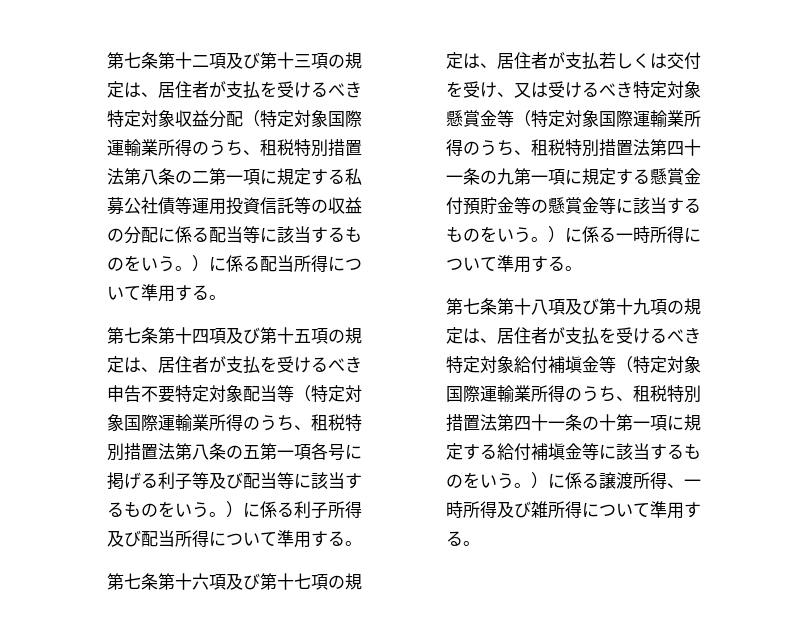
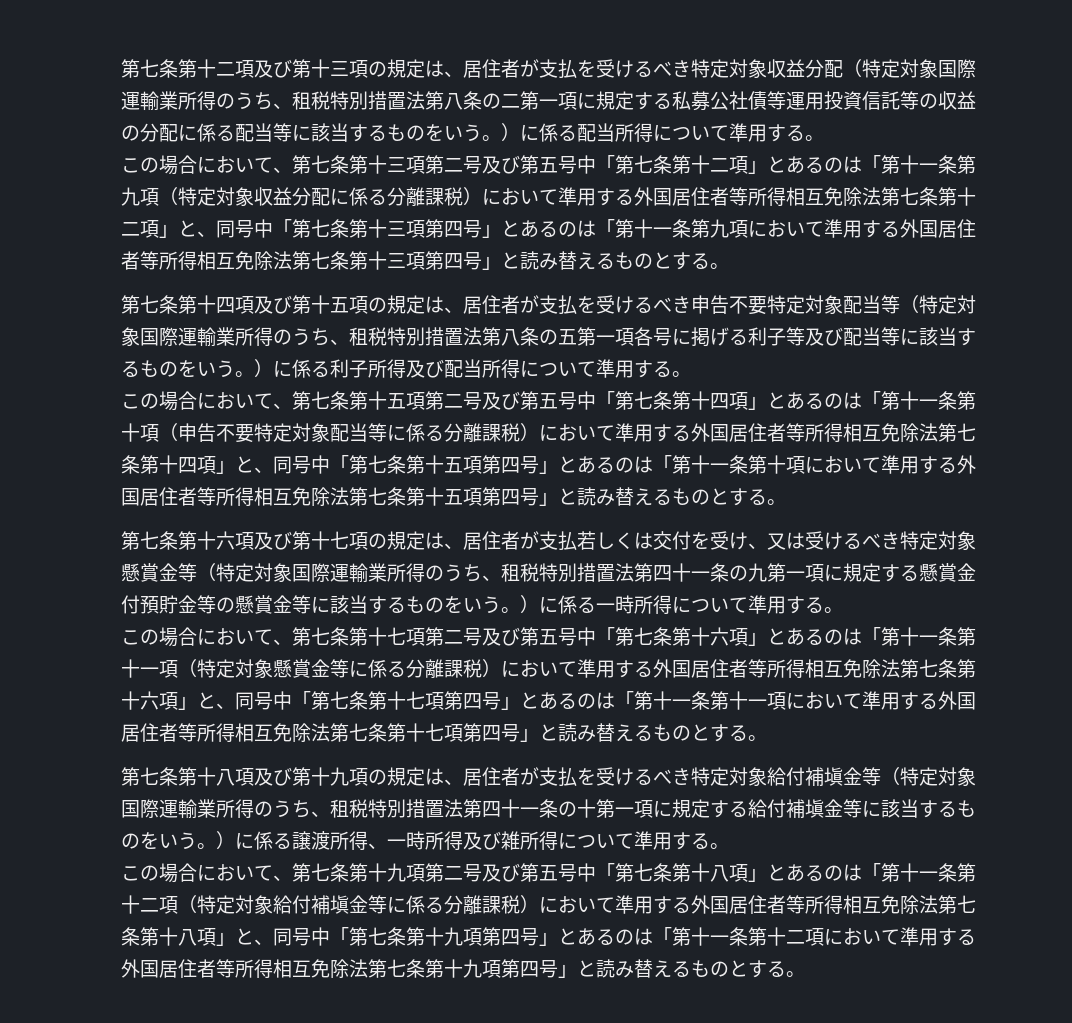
+ この場合において、第七条第十三項第二号及び第五号中「第七条第十二項」とあるのは「第十一条第九項（特定対象収益分配に係る分離課税）において準用する外国居住者等所得相互免除法第七条第十二項」と、同号中「第七条第十三項第四号」とあるのは「第十一条第九項において準用する外国居住者等所得相互免除法第七条第十三項第四号」と読み替えるものとする。
+ この場合において、第七条第十五項第二号及び第五号中「第七条第十四項」とあるのは「第十一条第十項（申告不要特定対象配当等に係る分離課税）において準用する外国居住者等所得相互免除法第七条第十四項」と、同号中「第七条第十五項第四号」とあるのは「第十一条第十項において準用する外国居住者等所得相互免除法第七条第十五項第四号」と読み替えるものとする。
+ この場合において、第七条第十七項第二号及び第五号中「第七条第十六項」とあるのは「第十一条第十一項（特定対象懸賞金等に係る分離課税）において準用する外国居住者等所得相互免除法第七条第十六項」と、同号中「第七条第十七項第四号」とあるのは「第十一条第十一項において準用する外国居住者等所得相互免除法第七条第十七項第四号」と読み替えるものとする。
+ この場合において、第七条第十九項第二号及び第五号中「第七条第十八項」とあるのは「第十一条第十二項（特定対象給付補塡金等に係る分離課税）において準用する外国居住者等所得相互免除法第七条第十八項」と、同号中「第七条第十九項第四号」とあるのは「第十一条第十二項において準用する外国居住者等所得相互免除法第七条第十九項第四号」と読み替えるものとする。

